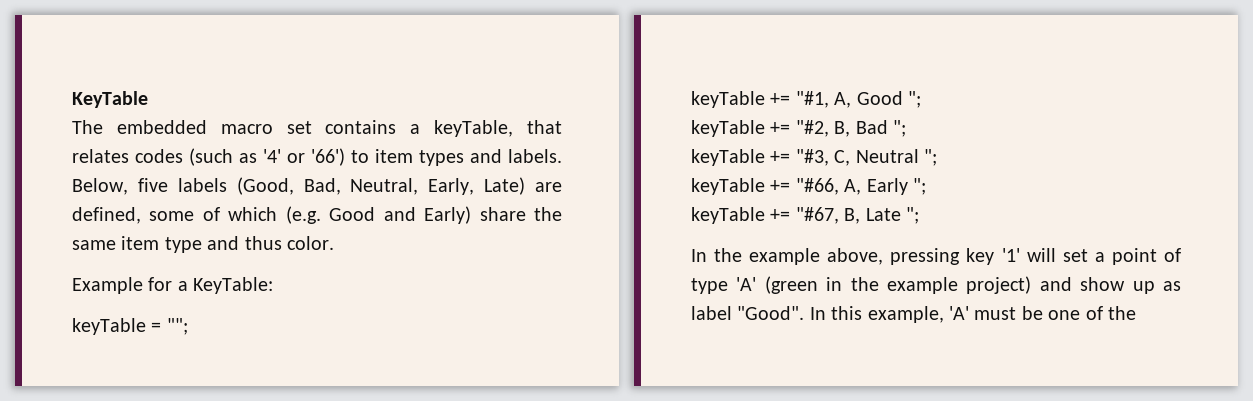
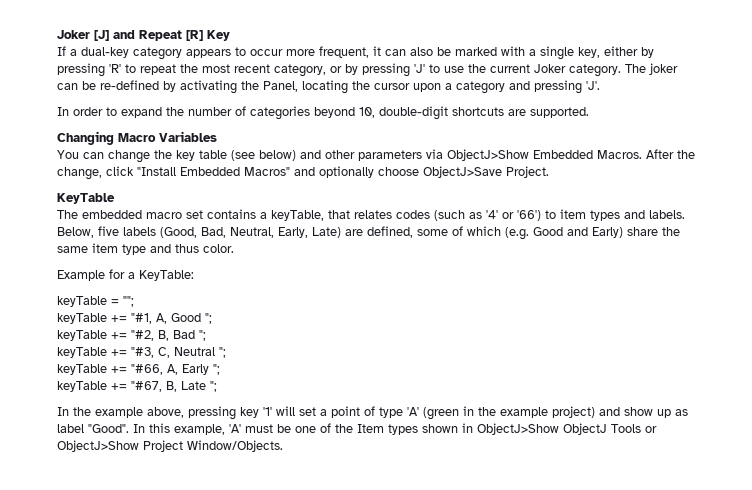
+ Joker [J] and Repeat [R] Key
+ If a dual-key category appears to occur more frequent, it can also be marked with a single key, either by pressing 'R' to repeat the most recent category, or by pressing 'J' to use the current Joker category. The joker can be re-defined by activating the Panel, locating the cursor upon a category and pressing 'J'.
+ In order to expand the number of categories beyond 10, double-digit shortcuts are supported.
+ Changing Macro Variables
+ You can change the key table (see below) and other parameters via ObjectJ>Show Embedded Macros. After the change, click "Install Embedded Macros" and optionally choose ObjectJ>Save Project.
- In this example, 'A' must be one of the
+ In this example, 'A' must be one of the Item types shown in ObjectJ>Show ObjectJ Tools or ObjectJ>Show Project Window/Objects.

